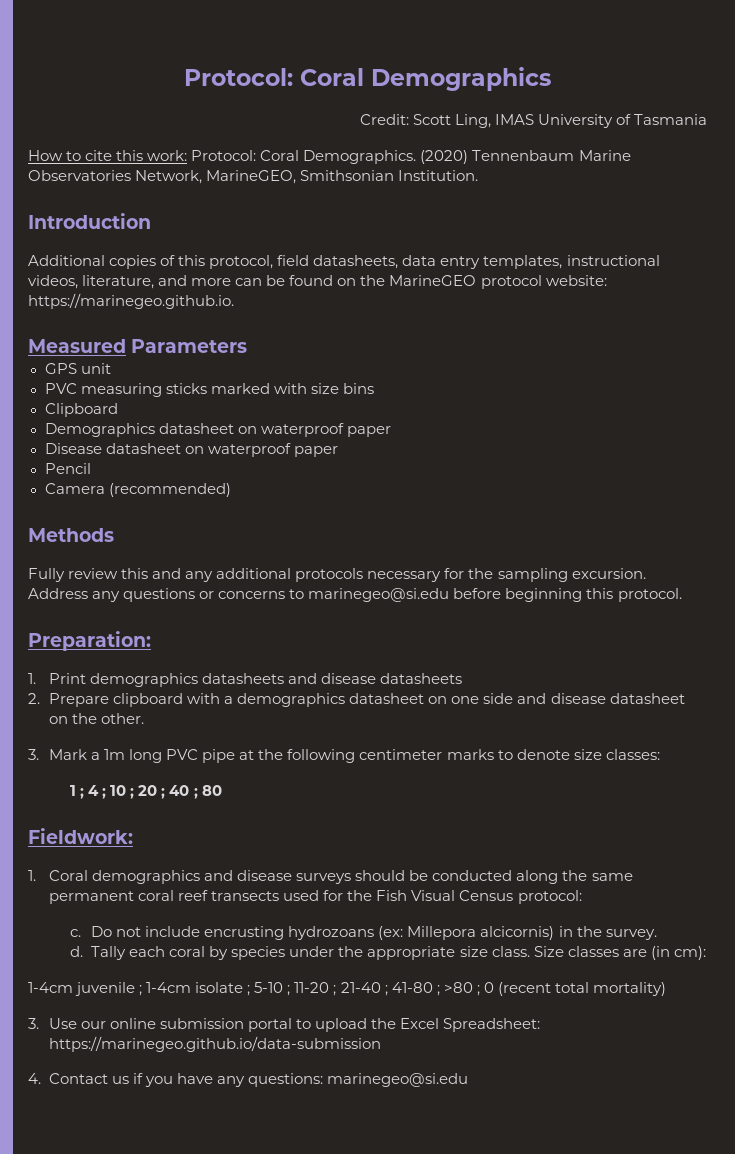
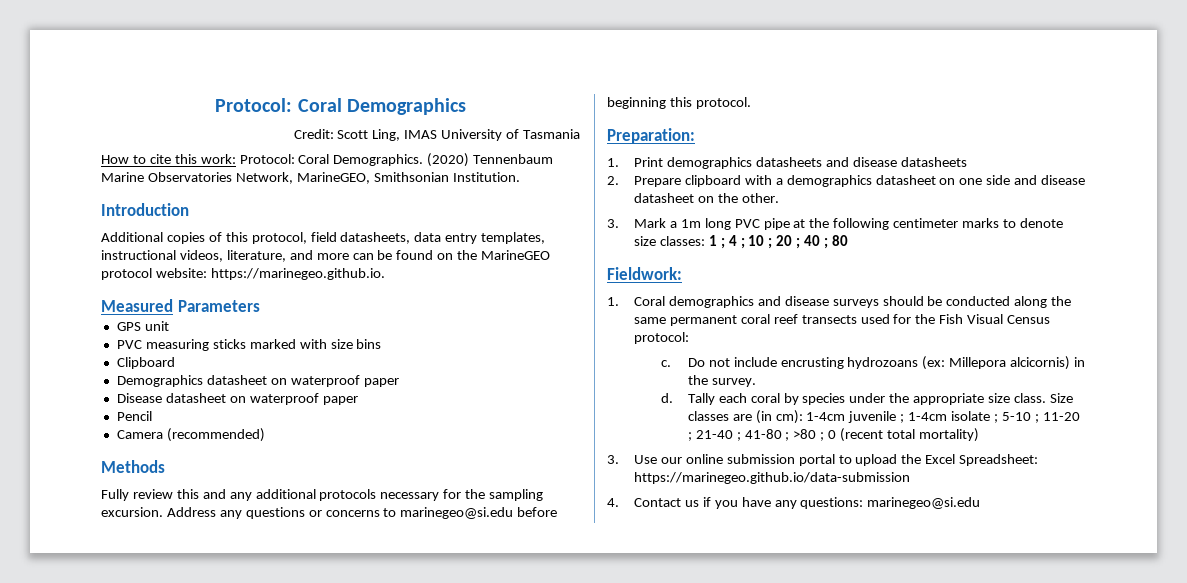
- 3. Mark a 1m long PVC pipe at the following centimeter marks to denote size classes:
- 1 ; 4 ; 10 ; 20 ; 40 ; 80
+ 3. Mark a 1m long PVC pipe at the following centimeter marks to denote size classes: 1 ; 4 ; 10 ; 20 ; 40 ; 80
- Size classes are (in cm):
- 1-4cm juvenile ; 1-4cm isolate ; 5-10 ; 11-20 ; 21-40 ; 41-80 ; >80 ; 0 (recent total mortality)
+ Size classes are (in cm): 1-4cm juvenile ; 1-4cm isolate ; 5-10 ; 11-20 ; 21-40 ; 41-80 ; >80 ; 0 (recent total mortality)

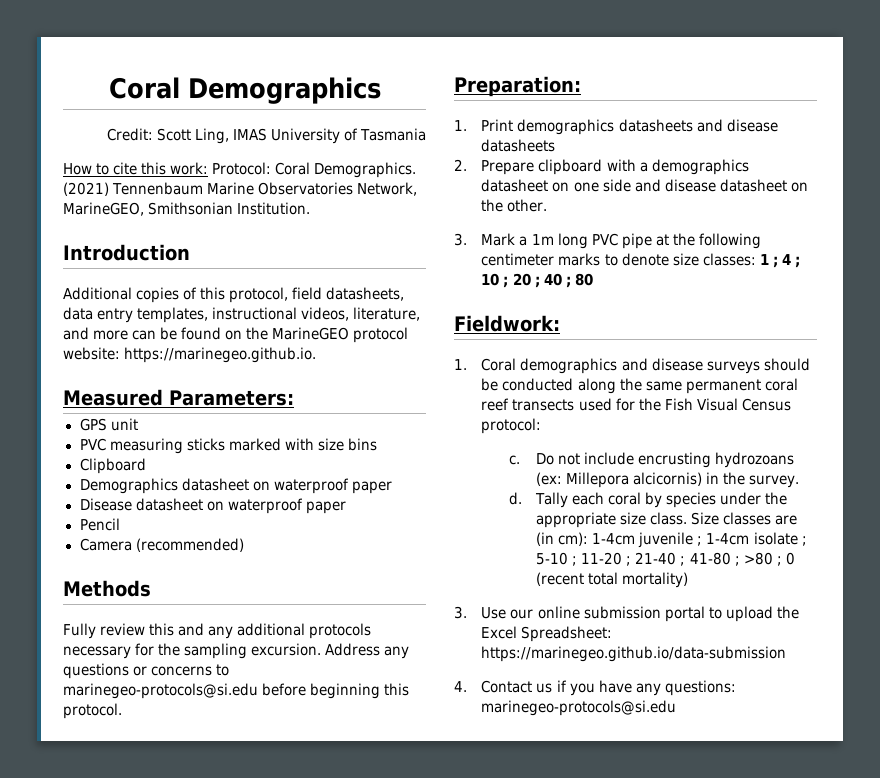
- Protocol: Coral Demographics
+ Coral Demographics
- (2020) Tennenbaum Marine Observatories Network, MarineGEO, Smithsonian Institution.
+ (2021) Tennenbaum Marine Observatories Network, MarineGEO, Smithsonian Institution.
- Measured Parameters
+ Measured Parameters:
- Address any questions or concerns to marinegeo@si.edu before beginning this protocol.
+ Address any questions or concerns to marinegeo-protocols@si.edu before beginning this protocol.
- 4. Contact us if you have any questions: marinegeo@si.edu
+ 4. Contact us if you have any questions: marinegeo-protocols@si.edu

